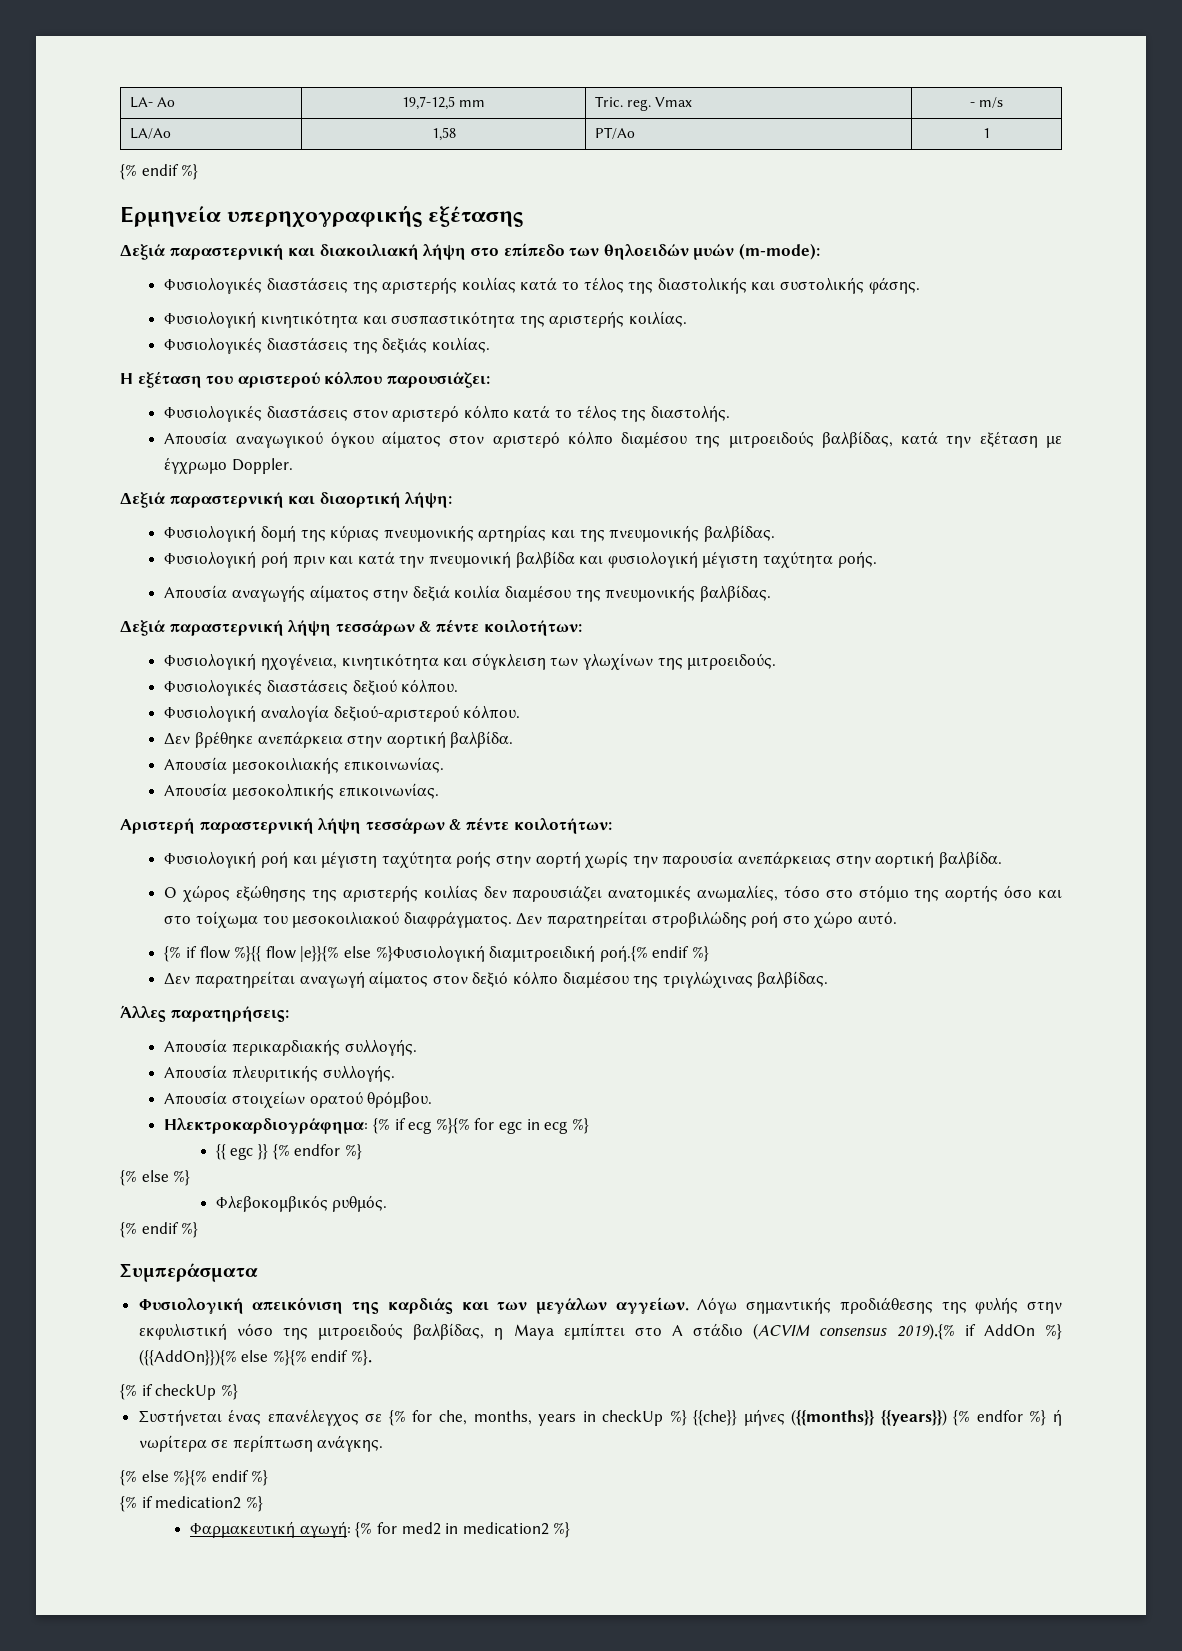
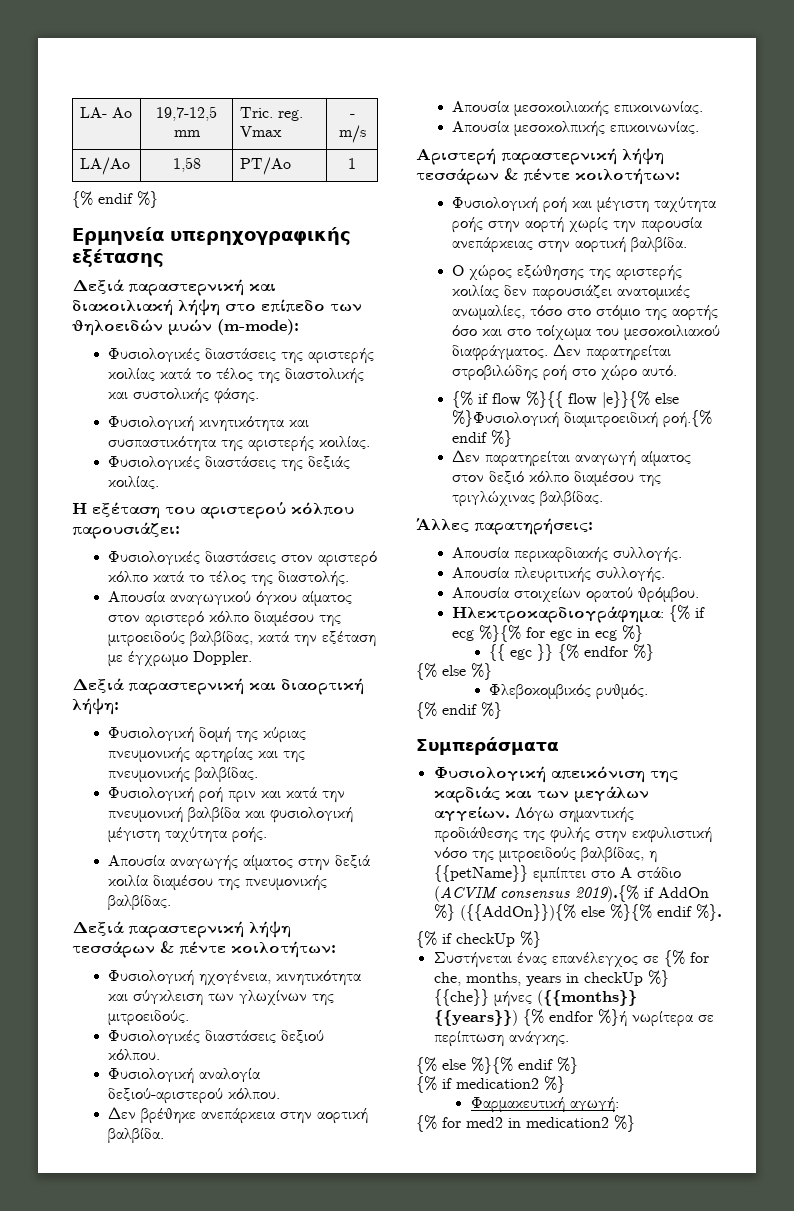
- Λόγω σημαντικής προδιάθεσης της φυλής στην εκφυλιστική νόσο της μιτροειδούς βαλβίδας, η Maya εμπίπτει στο Α στάδιο (ACVIM consensus 2019).{% if AddOn %} ({{AddOn}}){% else %}{% endif %}.
+ Λόγω σημαντικής προδιάθεσης της φυλής στην εκφυλιστική νόσο της μιτροειδούς βαλβίδας, η {{petName}} εμπίπτει στο Α στάδιο (ACVIM consensus 2019).{% if AddOn %} ({{AddOn}}){% else %}{% endif %}.
- Συστήνεται ένας επανέλεγχος σε {% for che, months, years in checkUp %} {{che}} μήνες ({{months}} {{years}}) {% endfor %} ή νωρίτερα σε περίπτωση ανάγκης.
+ Συστήνεται ένας επανέλεγχος σε {% for che, months, years in checkUp %} {{che}} μήνες ({{months}} {{years}}) {% endfor %}ή νωρίτερα σε περίπτωση ανάγκης.
- Φαρμακευτική αγωγή: {% for med2 in medication2 %}
+ Φαρμακευτική αγωγή:
+ {% for med2 in medication2 %}

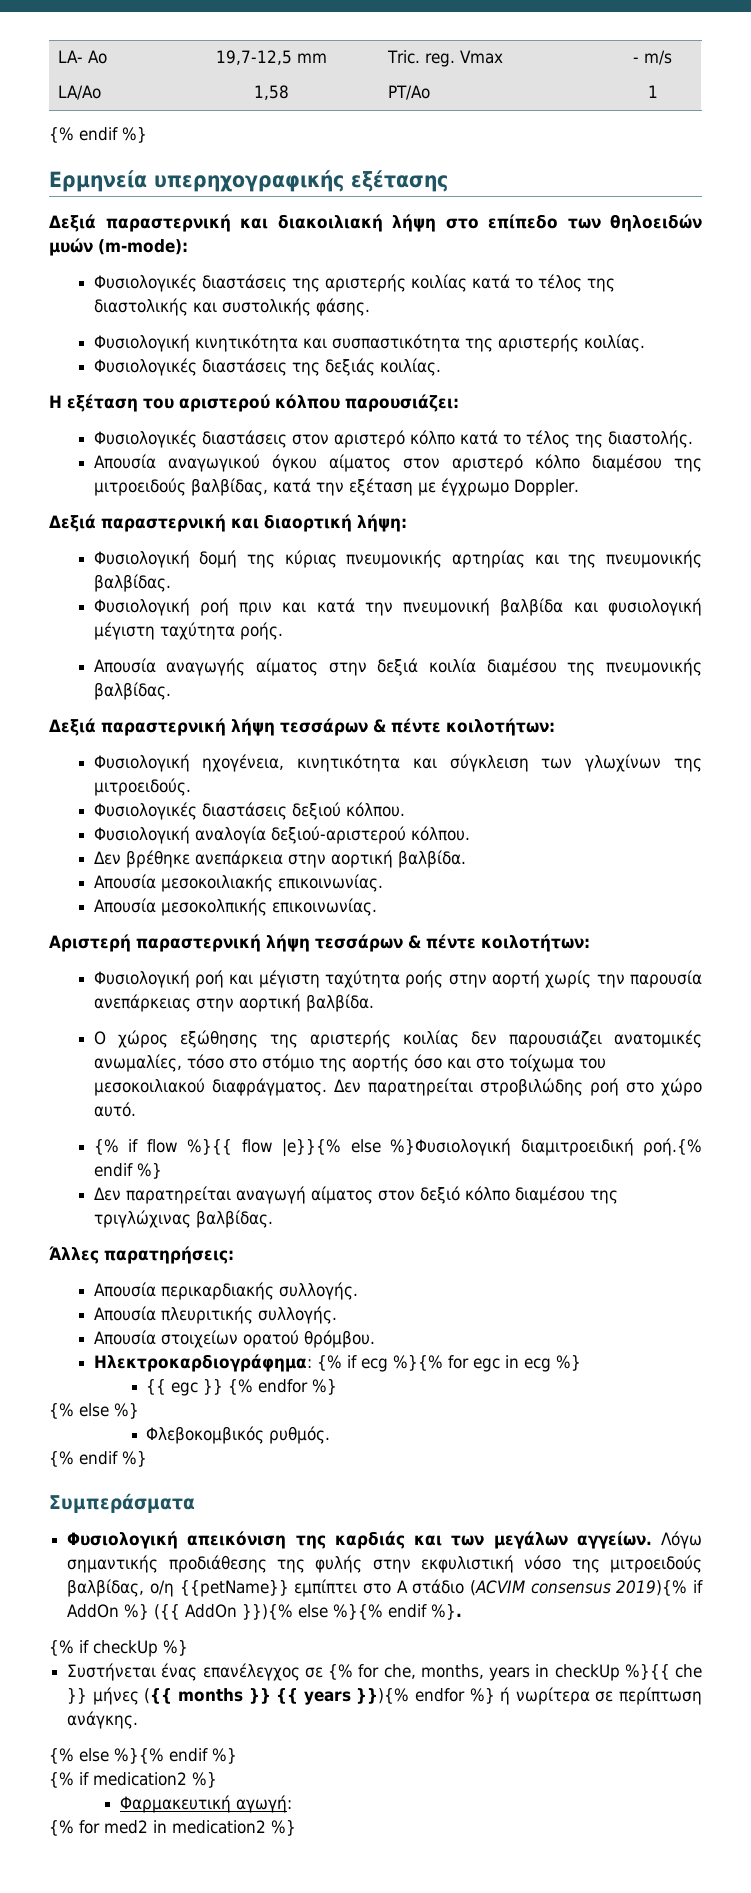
- Λόγω σημαντικής προδιάθεσης της φυλής στην εκφυλιστική νόσο της μιτροειδούς βαλβίδας, η {{petName}} εμπίπτει στο Α στάδιο (ACVIM consensus 2019).{% if AddOn %} ({{AddOn}}){% else %}{% endif %}.
+ Λόγω σημαντικής προδιάθεσης της φυλής στην εκφυλιστική νόσο της μιτροειδούς βαλβίδας, o/η {{petName}} εμπίπτει στο Α στάδιο (ACVIM consensus 2019){% if AddOn %} ({{ AddOn }}){% else %}{% endif %}.
- Συστήνεται ένας επανέλεγχος σε {% for che, months, years in checkUp %} {{che}} μήνες ({{months}} {{years}}) {% endfor %}ή νωρίτερα σε περίπτωση ανάγκης.
+ Συστήνεται ένας επανέλεγχος σε {% for che, months, years in checkUp %}{{ che }} μήνες ({{ months }} {{ years }}){% endfor %} ή νωρίτερα σε περίπτωση ανάγκης.

